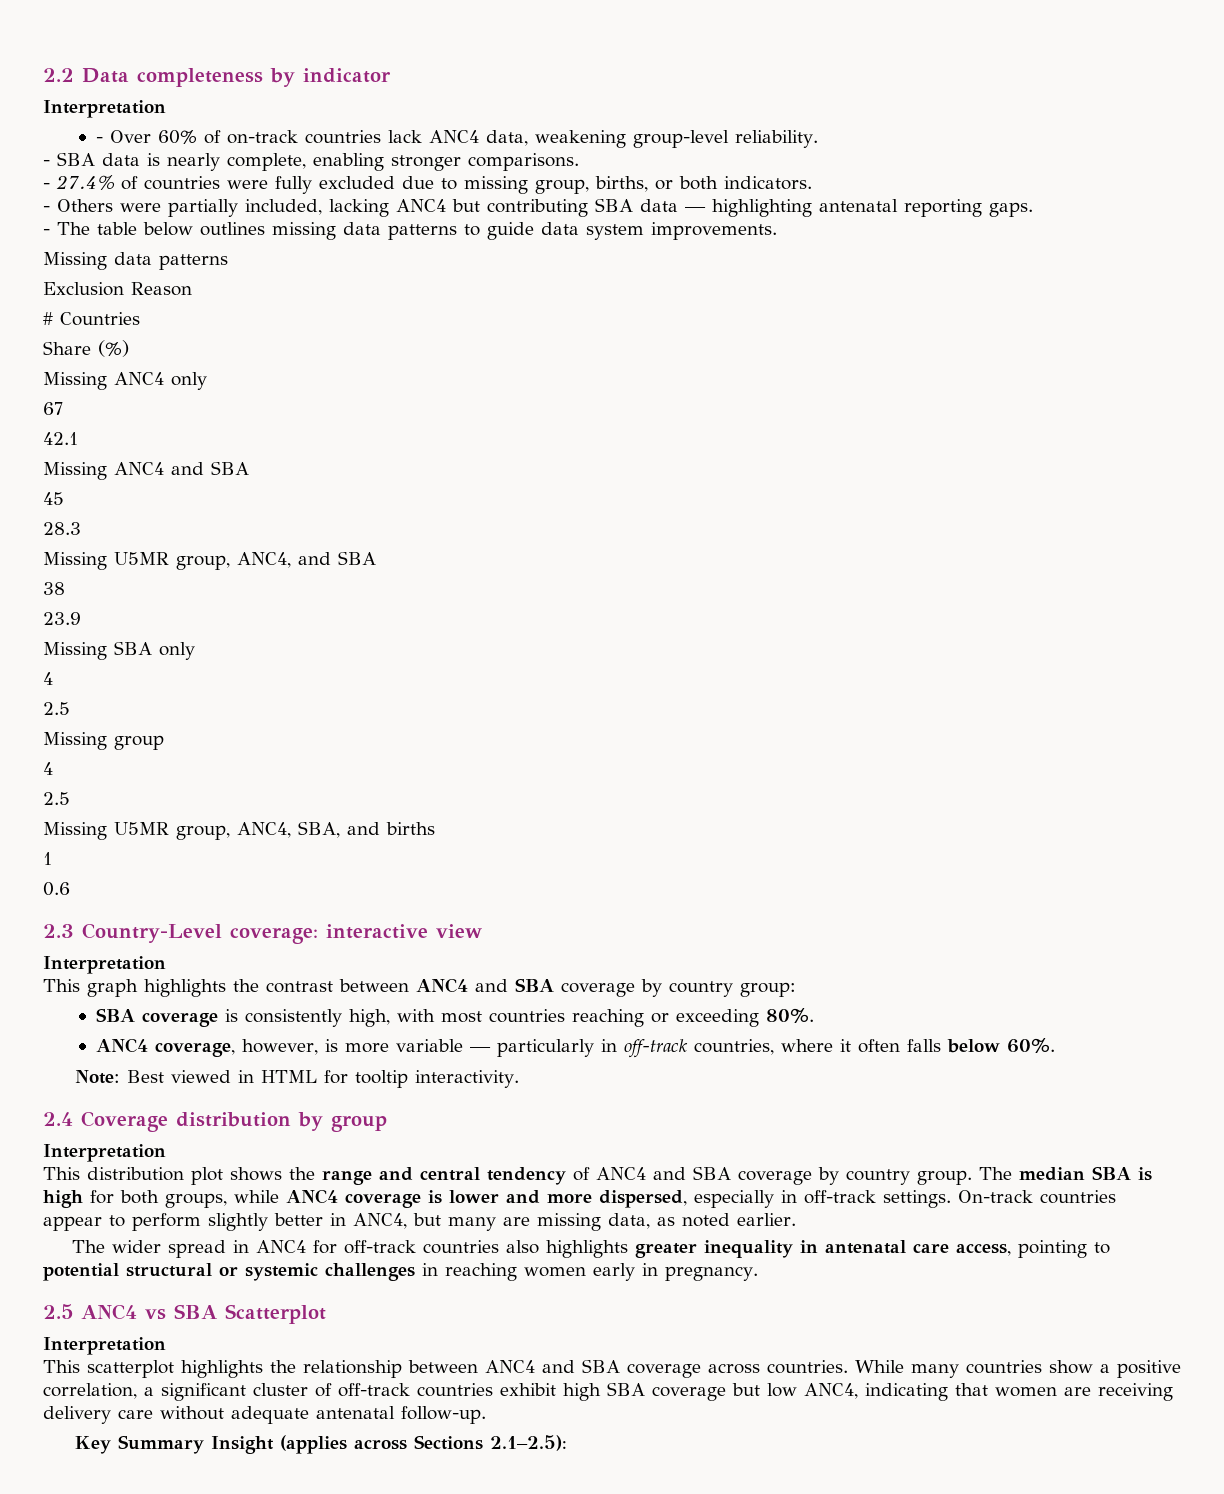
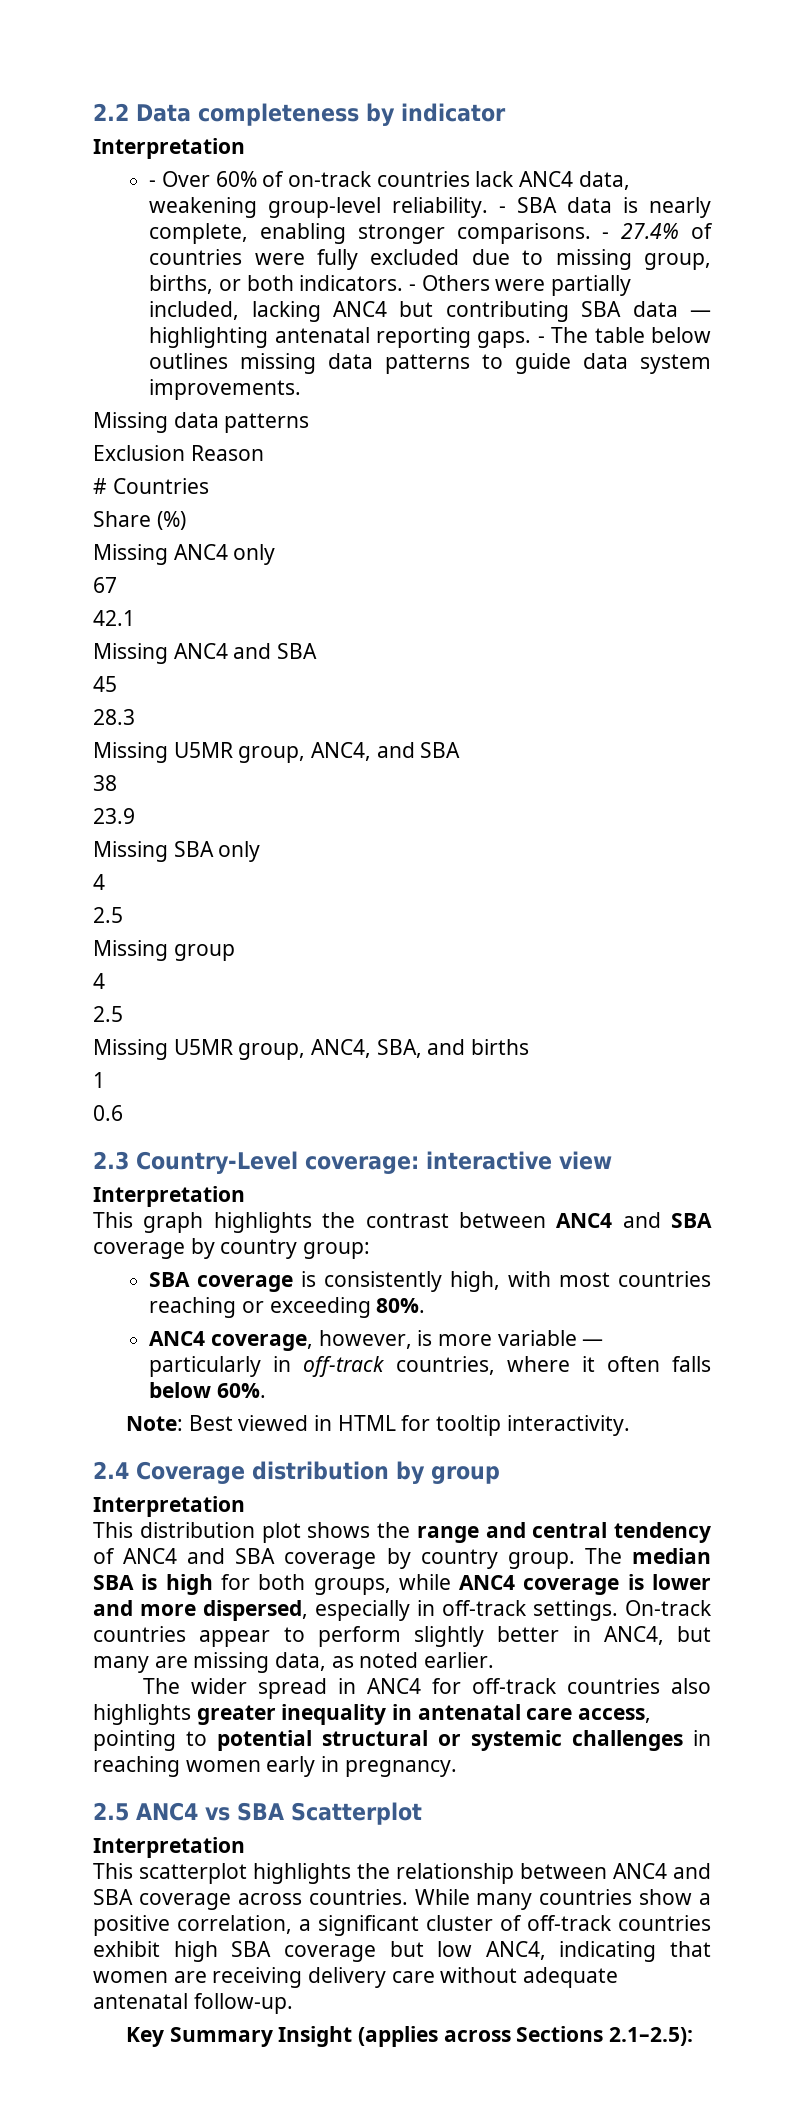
- - Over 60% of on-track countries lack ANC4 data, weakening group-level reliability.
- - SBA data is nearly complete, enabling stronger comparisons.
- - 27.4% of countries were fully excluded due to missing group, births, or both indicators.
- - Others were partially included, lacking ANC4 but contributing SBA data — highlighting antenatal reporting gaps.
- - The table below outlines missing data patterns to guide data system improvements.
+ - Over 60% of on-track countries lack ANC4 data, weakening group-level reliability. - SBA data is nearly complete, enabling stronger comparisons. - 27.4% of countries were fully excluded due to missing group, births, or both indicators. - Others were partially included, lacking ANC4 but contributing SBA data — highlighting antenatal reporting gaps. - The table below outlines missing data patterns to guide data system improvements.

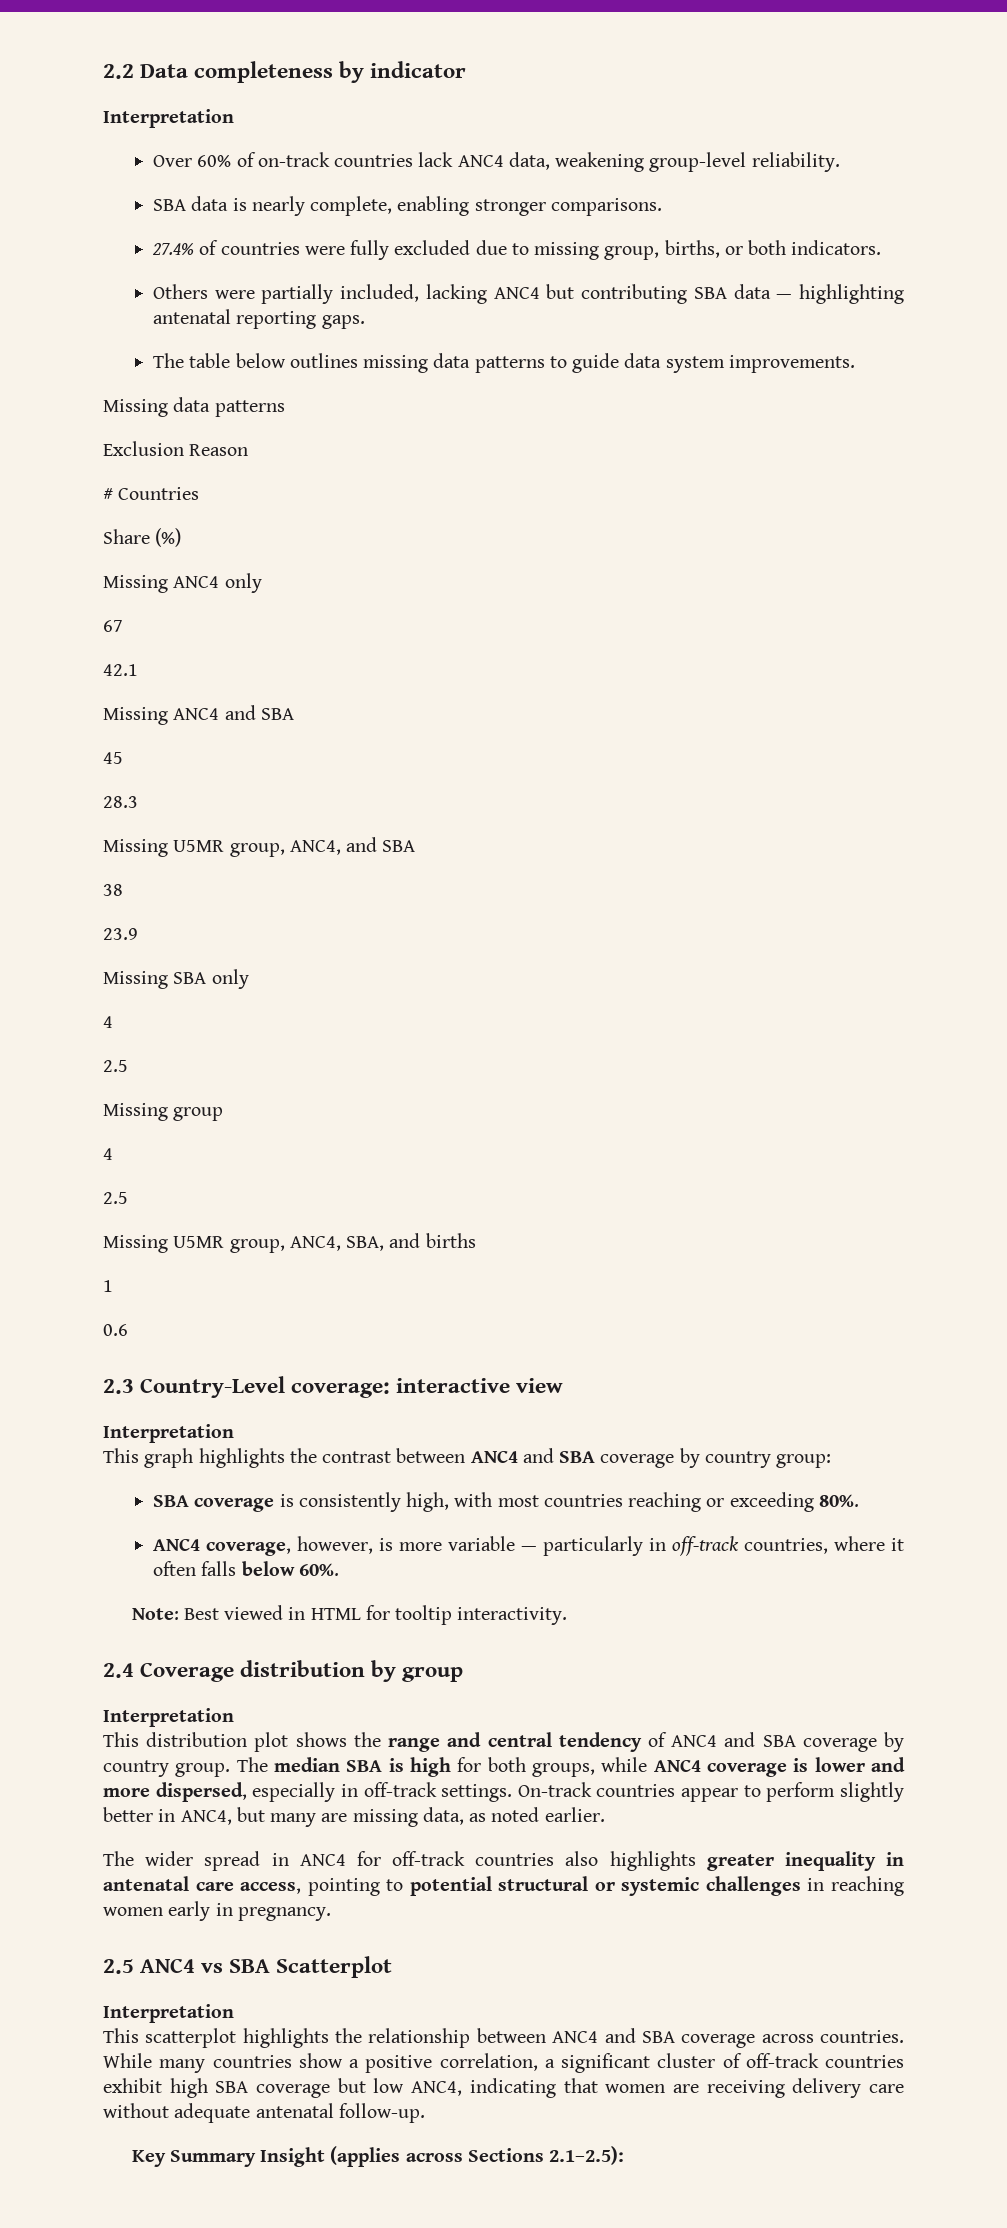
- - Over 60% of on-track countries lack ANC4 data, weakening group-level reliability. - SBA data is nearly complete, enabling stronger comparisons. - 27.4% of countries were fully excluded due to missing group, births, or both indicators. - Others were partially included, lacking ANC4 but contributing SBA data — highlighting antenatal reporting gaps. - The table below outlines missing data patterns to guide data system improvements.
+ Over 60% of on-track countries lack ANC4 data, weakening group-level reliability.
+ SBA data is nearly complete, enabling stronger comparisons.
+ 27.4% of countries were fully excluded due to missing group, births, or both indicators.
+ Others were partially included, lacking ANC4 but contributing SBA data — highlighting antenatal reporting gaps.
+ The table below outlines missing data patterns to guide data system improvements.

